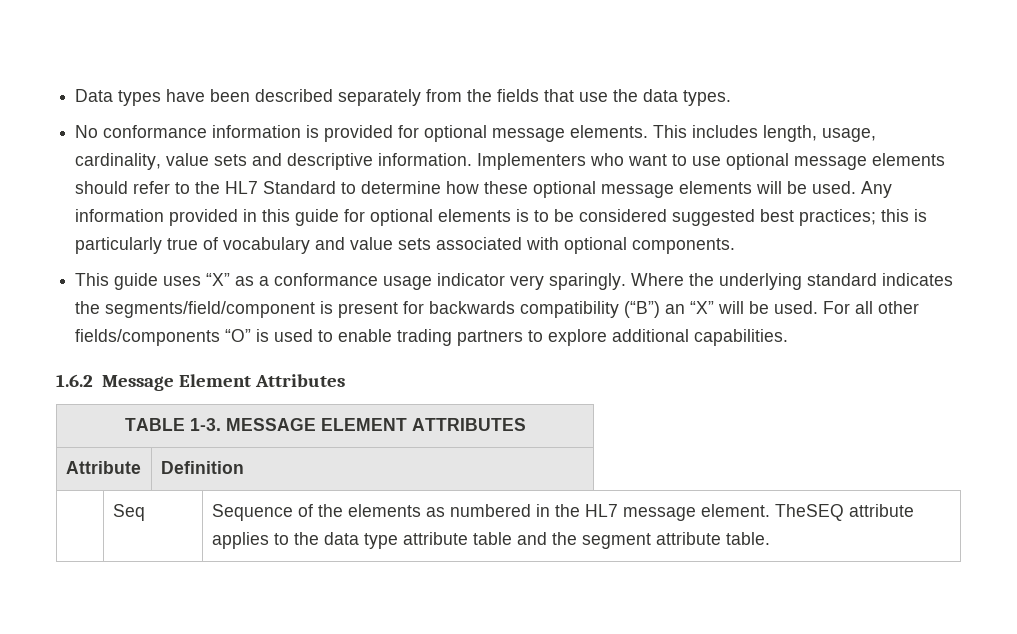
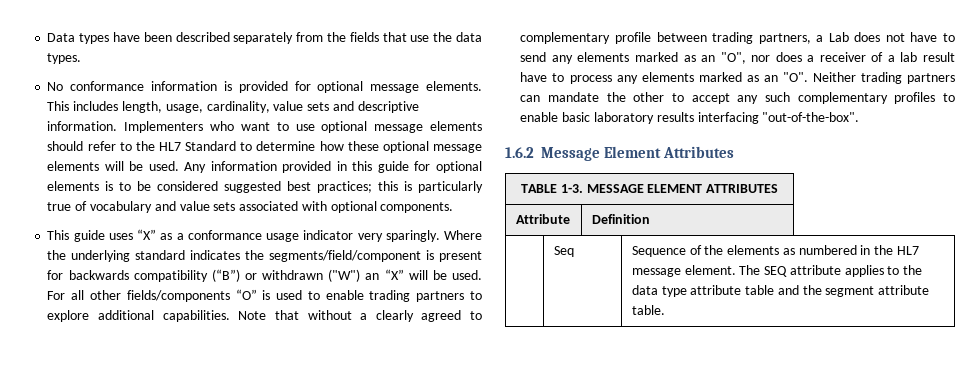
- Where the underlying standard indicates the segments/field/component is present for backwards compatibility (“B”) an “X” will be used.
+ Where the underlying standard indicates the segments/field/component is present for backwards compatibility (“B”) or withdrawn ("W") an “X” will be used.
+ Note that without a clearly agreed to complementary profile between trading partners, a Lab does not have to send any elements marked as an "O", nor does a receiver of a lab result have to process any elements marked as an "O". Neither trading partners can mandate the other to accept any such complementary profiles to enable basic laboratory results interfacing "out-of-the-box".
- | Seq | Sequence of the elements as numbered in the HL7 message element. TheSEQ attribute applies to the data type attribute table and the segment attribute table.
+ | Seq | Sequence of the elements as numbered in the HL7 message element. The SEQ attribute applies to the data type attribute table and the segment attribute table.

